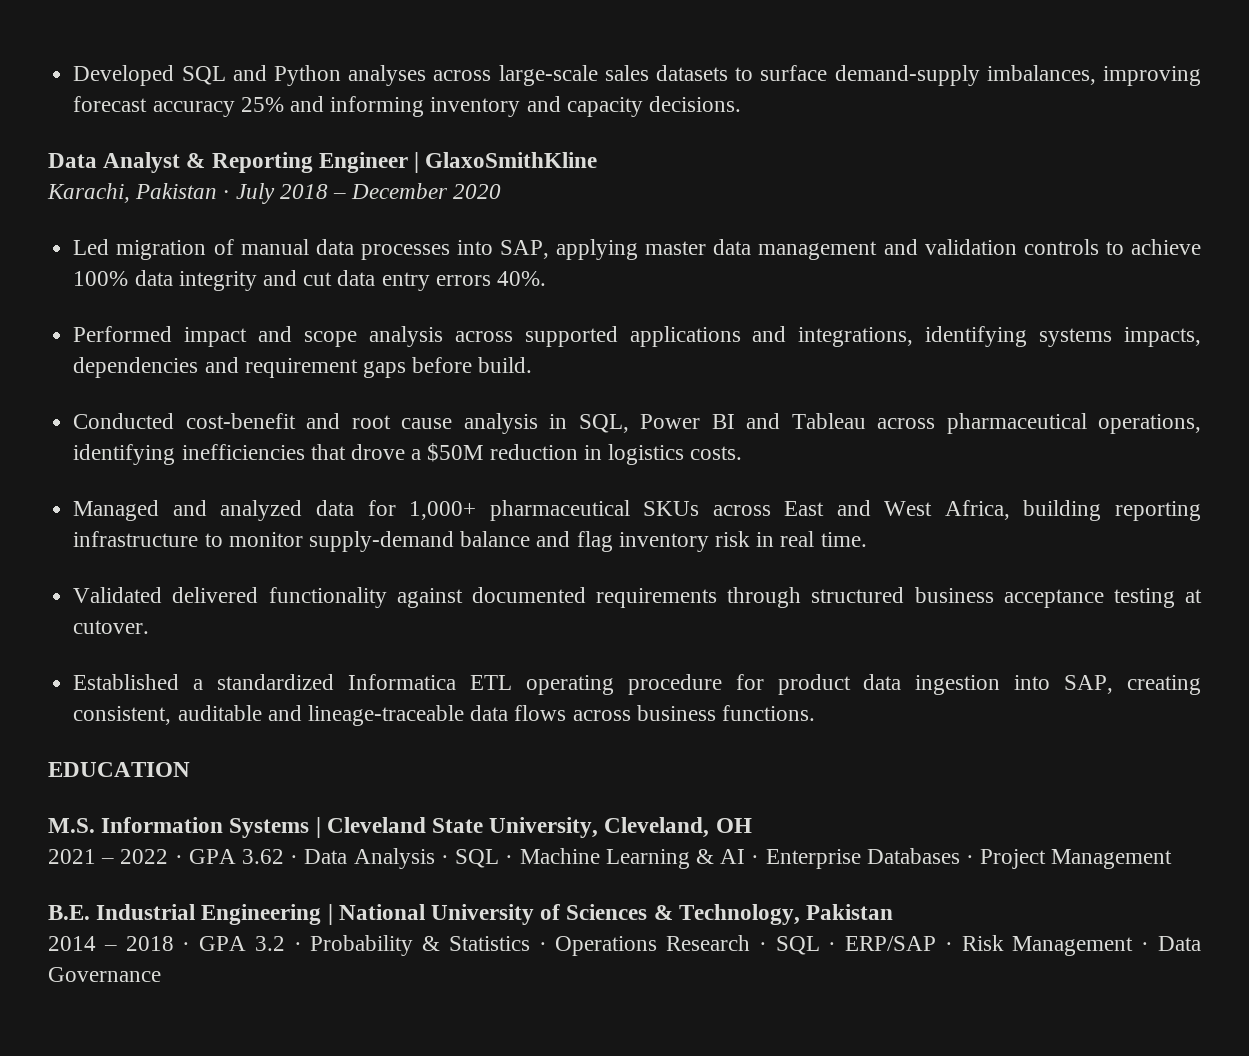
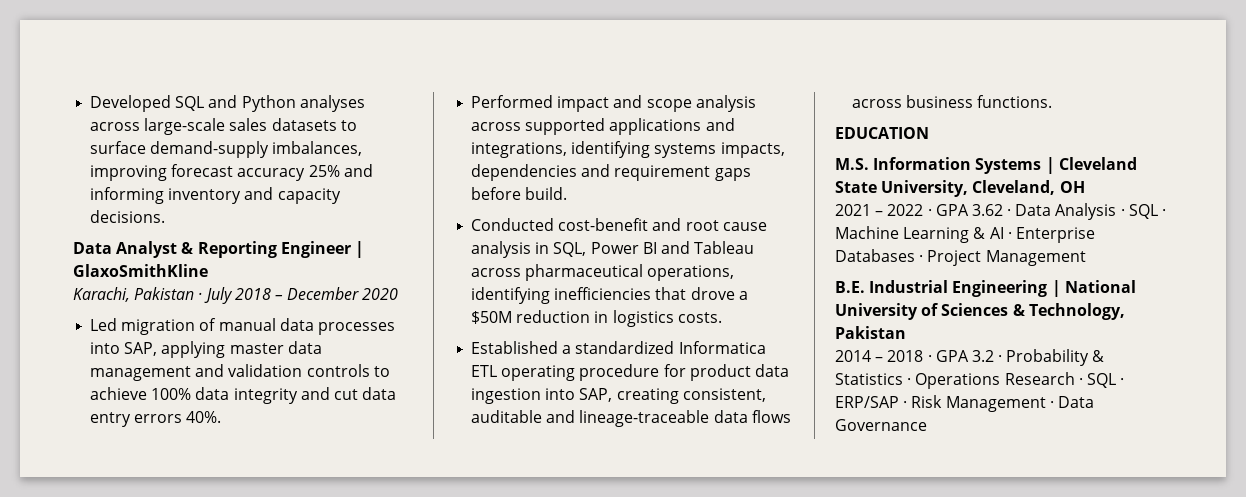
- Managed and analyzed data for 1,000+ pharmaceutical SKUs across East and West Africa, building reporting infrastructure to monitor supply-demand balance and flag inventory risk in real time.
- Validated delivered functionality against documented requirements through structured business acceptance testing at cutover.

